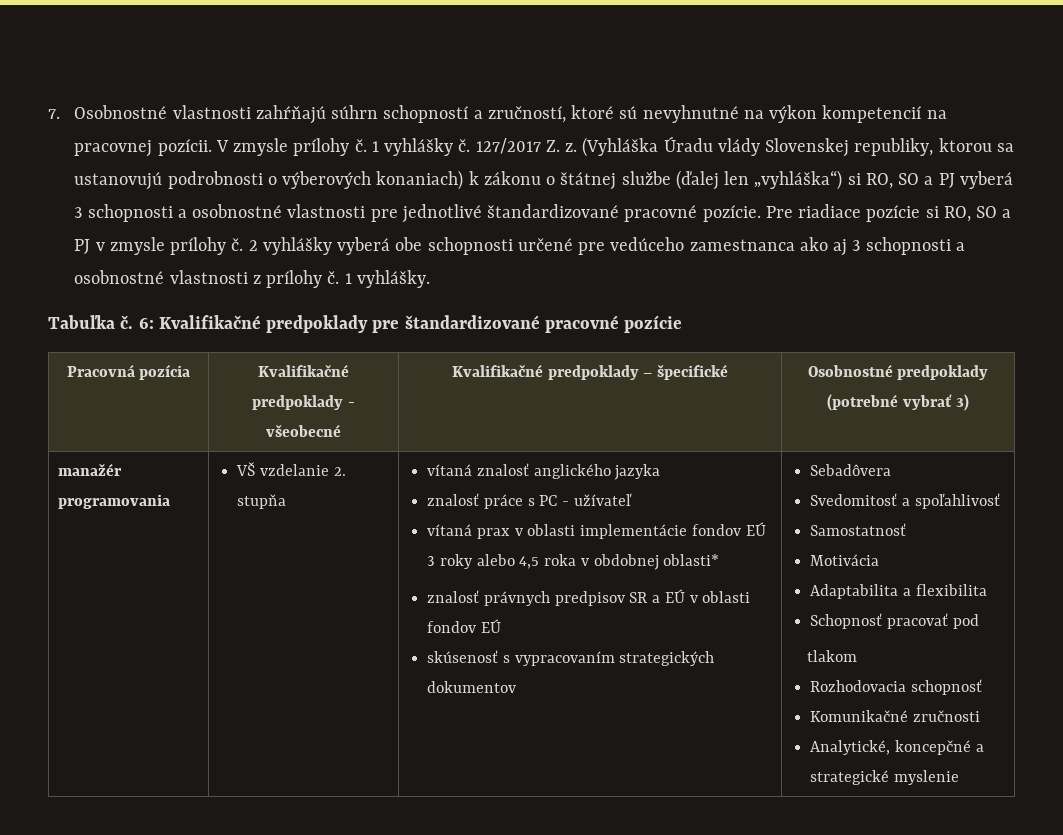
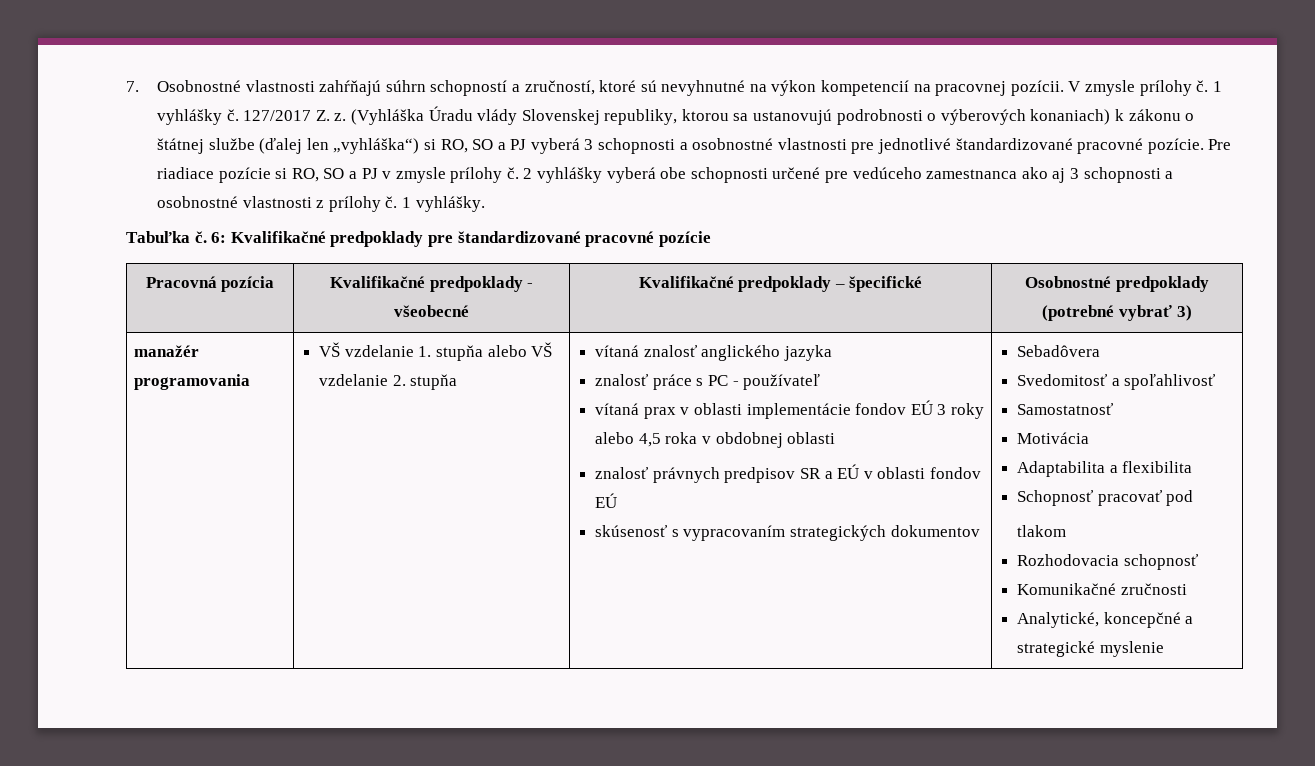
- VŠ vzdelanie 2. stupňa
+ VŠ vzdelanie 1. stupňa alebo VŠ vzdelanie 2. stupňa
- znalosť práce s PC - užívateľ
+ znalosť práce s PC - používateľ
- vítaná prax v oblasti implementácie fondov EÚ 3 roky alebo 4,5 roka v obdobnej oblasti*
+ vítaná prax v oblasti implementácie fondov EÚ 3 roky alebo 4,5 roka v obdobnej oblasti

